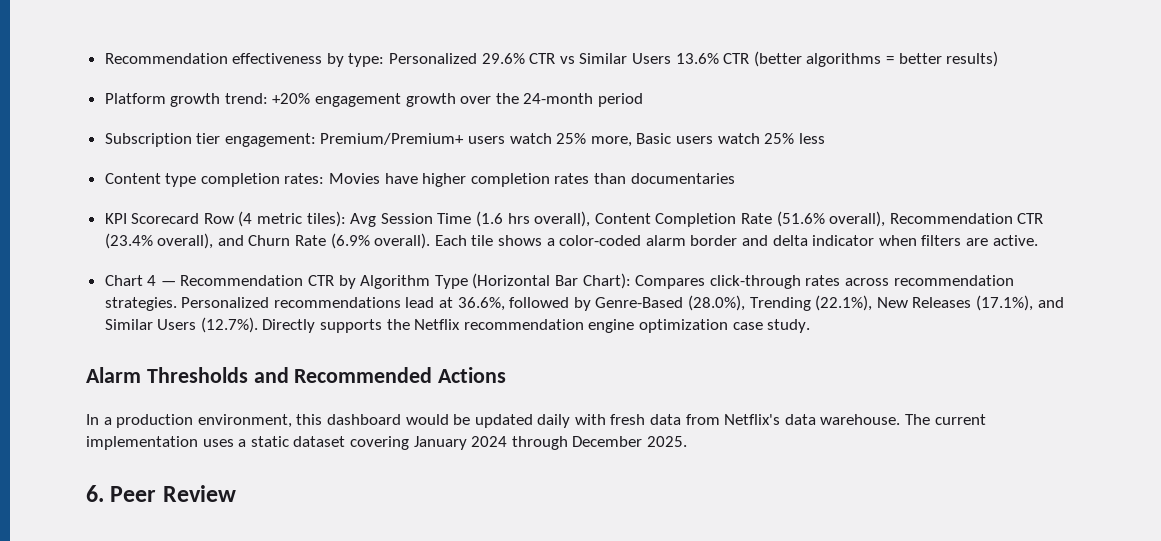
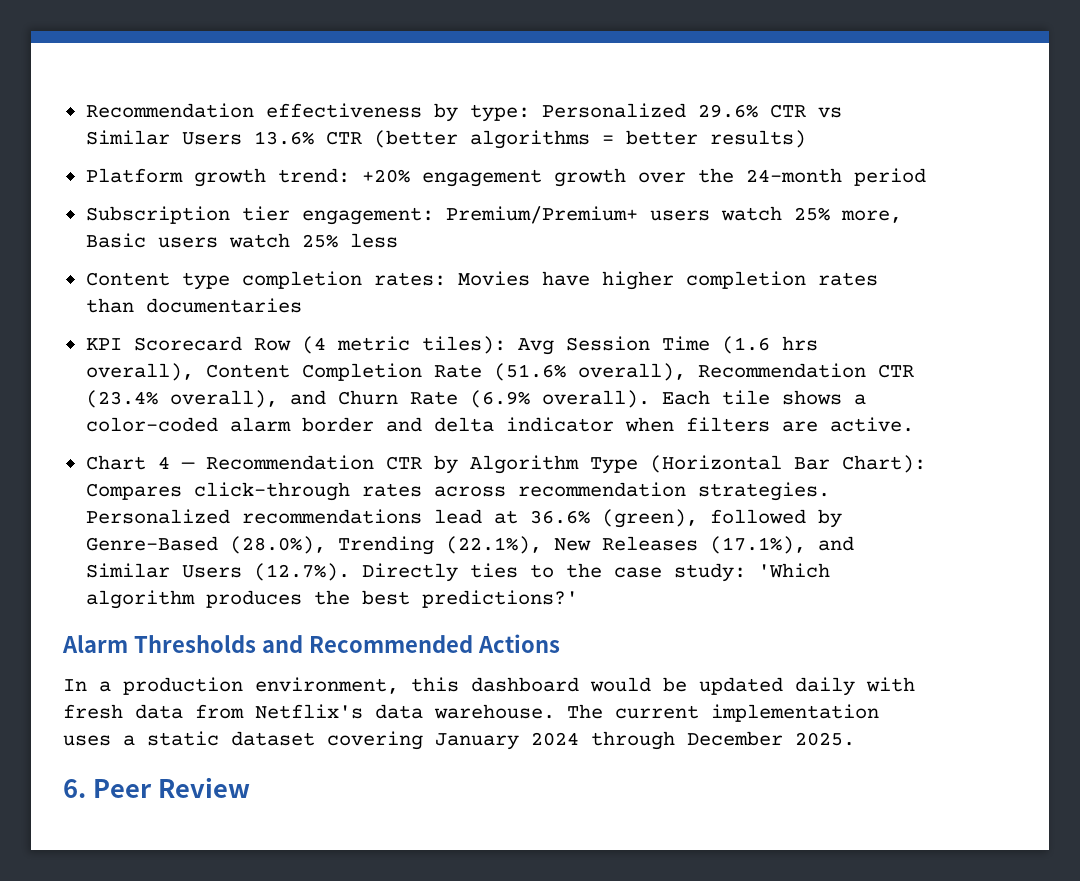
- Personalized recommendations lead at 36.6%, followed by Genre-Based (28.0%), Trending (22.1%), New Releases (17.1%), and Similar Users (12.7%). Directly supports the Netflix recommendation engine optimization case study.
+ Personalized recommendations lead at 36.6% (green), followed by Genre-Based (28.0%), Trending (22.1%), New Releases (17.1%), and Similar Users (12.7%). Directly ties to the case study: 'Which algorithm produces the best predictions?'

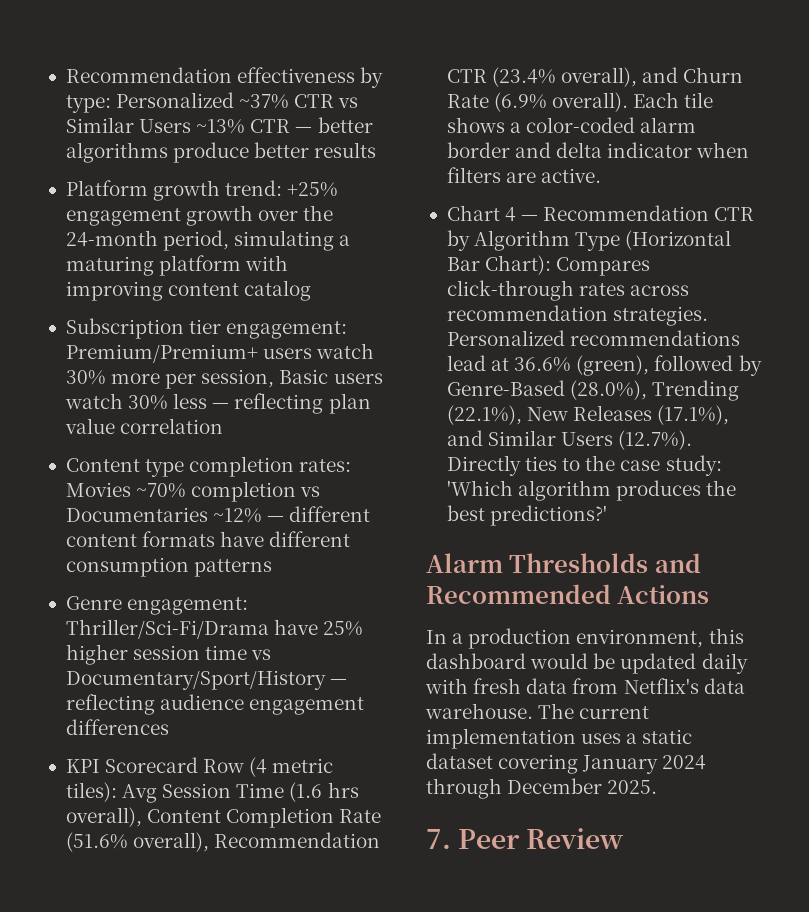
- Recommendation effectiveness by type: Personalized 29.6% CTR vs Similar Users 13.6% CTR (better algorithms = better results)
+ Recommendation effectiveness by type: Personalized ~37% CTR vs Similar Users ~13% CTR — better algorithms produce better results
- Platform growth trend: +20% engagement growth over the 24-month period
+ Platform growth trend: +25% engagement growth over the 24-month period, simulating a maturing platform with improving content catalog
- Subscription tier engagement: Premium/Premium+ users watch 25% more, Basic users watch 25% less
+ Subscription tier engagement: Premium/Premium+ users watch 30% more per session, Basic users watch 30% less — reflecting plan value correlation
- Content type completion rates: Movies have higher completion rates than documentaries
+ Content type completion rates: Movies ~70% completion vs Documentaries ~12% — different content formats have different consumption patterns
+ Genre engagement: Thriller/Sci-Fi/Drama have 25% higher session time vs Documentary/Sport/History — reflecting audience engagement differences
- 6. Peer Review
+ 7. Peer Review

